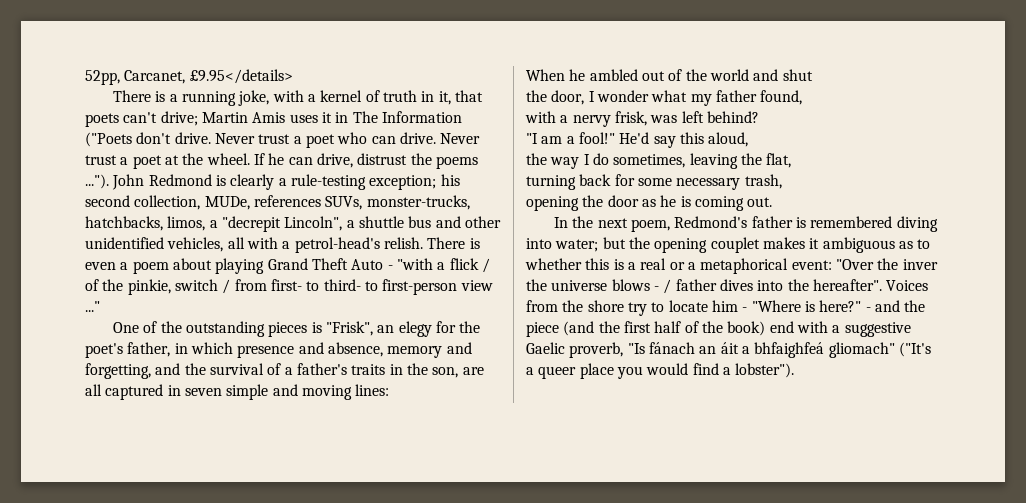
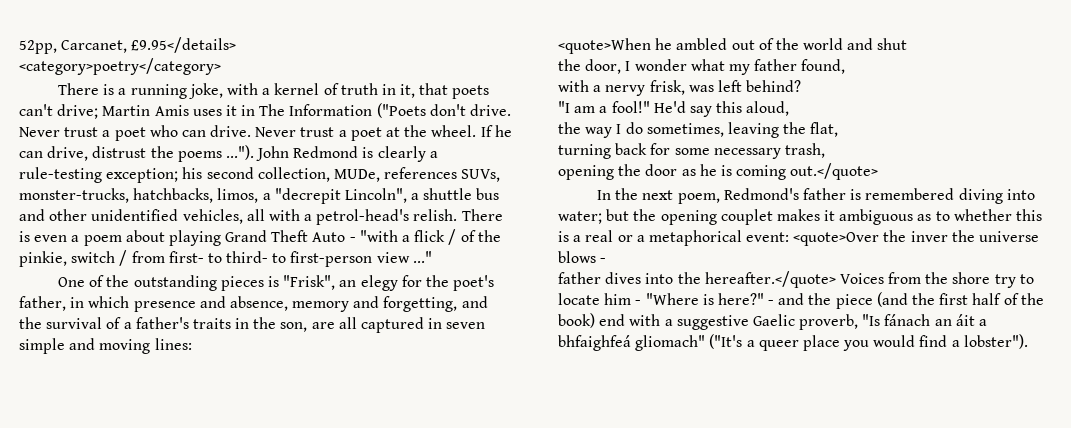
+ <category>poetry</category>
- When he ambled out of the world and shut
+ <quote>When he ambled out of the world and shut
- opening the door as he is coming out.
+ opening the door as he is coming out.</quote>
- In the next poem, Redmond's father is remembered diving into water; but the opening couplet makes it ambiguous as to whether this is a real or a metaphorical event: "Over the inver the universe blows - / father dives into the hereafter". Voices from the shore try to locate him - "Where is here?"
+ In the next poem, Redmond's father is remembered diving into water; but the opening couplet makes it ambiguous as to whether this is a real or a metaphorical event: <quote>Over the inver the universe blows -
+ father dives into the hereafter.</quote> Voices from the shore try to locate him - "Where is here?"

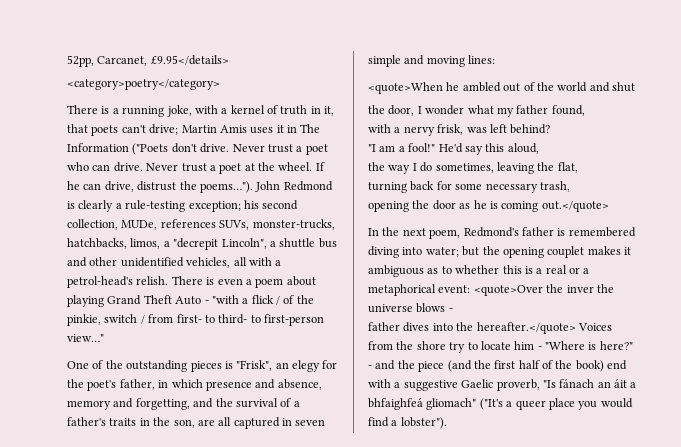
- If he can drive, distrust the poems ..."). John Redmond is clearly a rule-testing exception; his second collection, MUDe, references SUVs, monster-trucks, hatchbacks, limos, a "decrepit Lincoln", a shuttle bus and other unidentified vehicles, all with a petrol-head's relish.
+ If he can drive, distrust the poems…"). John Redmond is clearly a rule-testing exception; his second collection, MUDe, references SUVs, monster-trucks, hatchbacks, limos, a "decrepit Lincoln", a shuttle bus and other unidentified vehicles, all with a petrol-head's relish.
- There is even a poem about playing Grand Theft Auto - "with a flick / of the pinkie, switch / from first- to third- to first-person view ..."
+ There is even a poem about playing Grand Theft Auto - "with a flick / of the pinkie, switch / from first- to third- to first-person view…"

